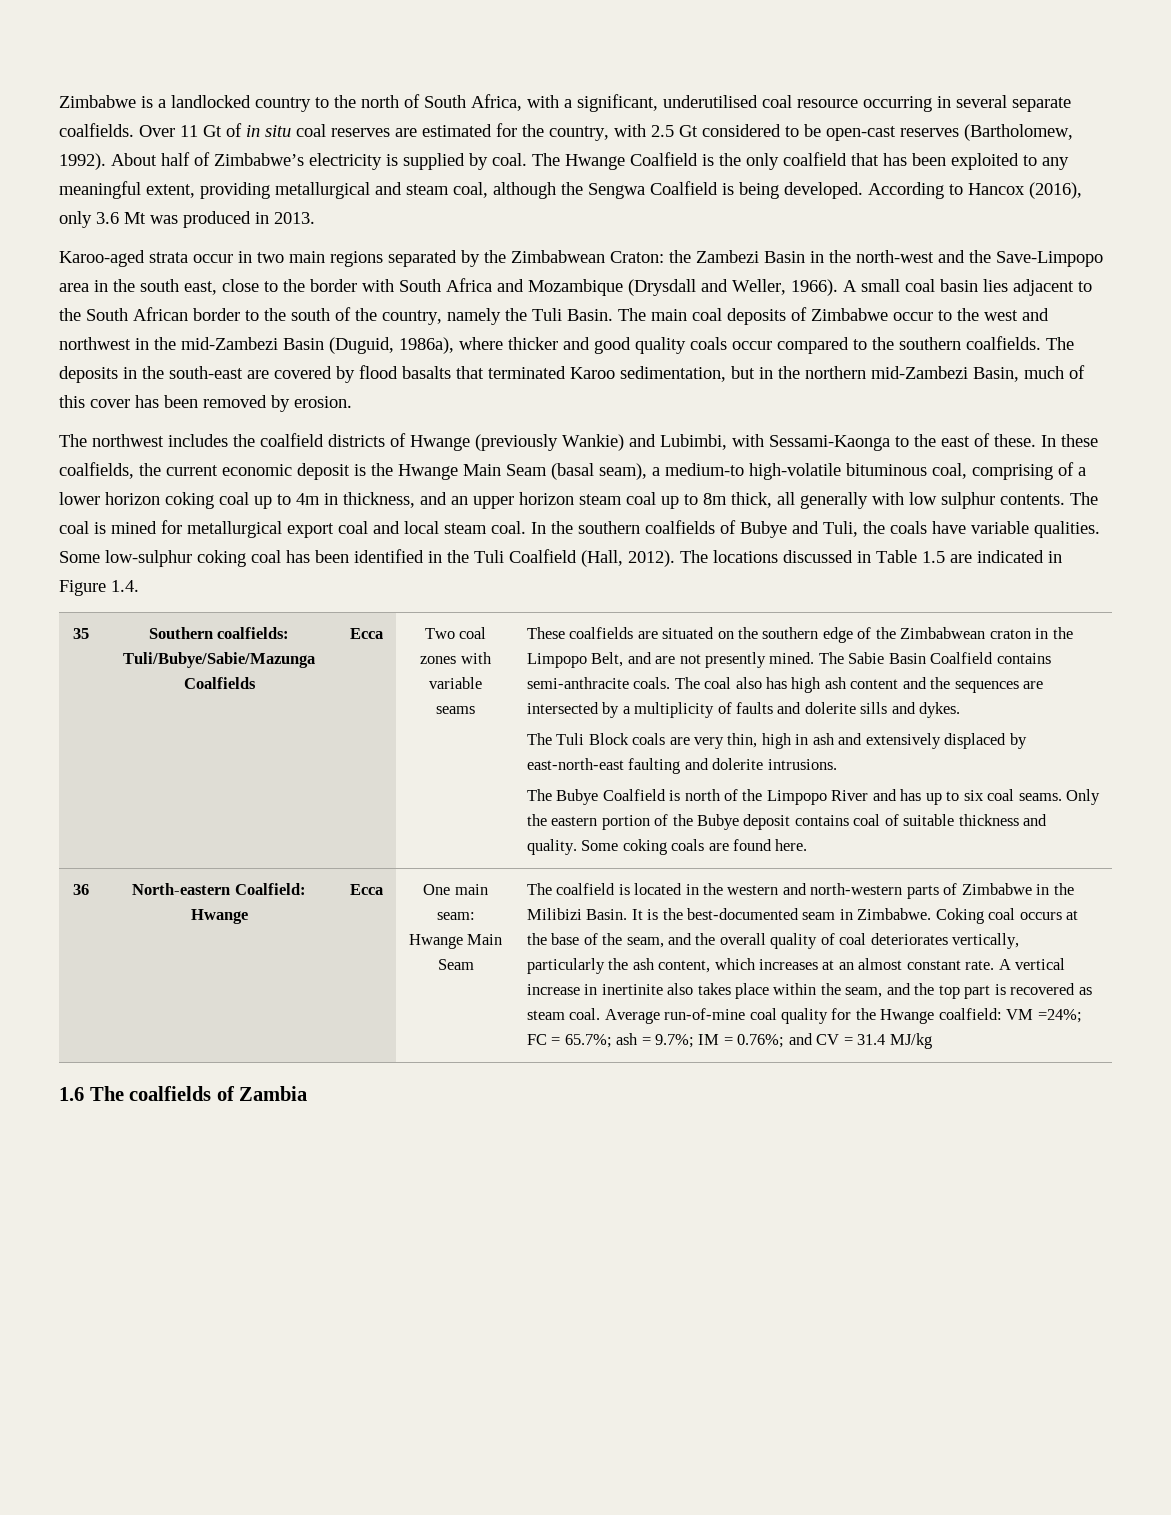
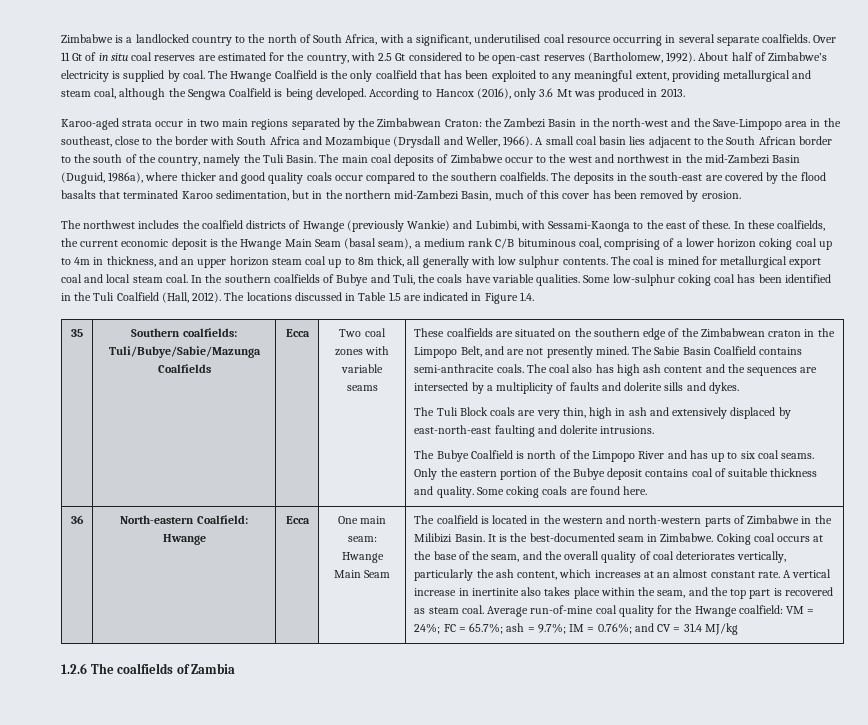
- Karoo-aged strata occur in two main regions separated by the Zimbabwean Craton: the Zambezi Basin in the north-west and the Save-Limpopo area in the south east, close to the border with South Africa and Mozambique (Drysdall and Weller, 1966).
+ Karoo-aged strata occur in two main regions separated by the Zimbabwean Craton: the Zambezi Basin in the north-west and the Save-Limpopo area in the southeast, close to the border with South Africa and Mozambique (Drysdall and Weller, 1966).
- The deposits in the south-east are covered by flood basalts that terminated Karoo sedimentation, but in the northern mid-Zambezi Basin, much of this cover has been removed by erosion.
+ The deposits in the south-east are covered by the flood basalts that terminated Karoo sedimentation, but in the northern mid-Zambezi Basin, much of this cover has been removed by erosion.
- In these coalfields, the current economic deposit is the Hwange Main Seam (basal seam), a medium-to high-volatile bituminous coal, comprising of a lower horizon coking coal up to 4m in thickness, and an upper horizon steam coal up to 8m thick, all generally with low sulphur contents.
+ In these coalfields, the current economic deposit is the Hwange Main Seam (basal seam), a medium rank C/B bituminous coal, comprising of a lower horizon coking coal up to 4m in thickness, and an upper horizon steam coal up to 8m thick, all generally with low sulphur contents.
- Average run-of-mine coal quality for the Hwange coalfield: VM =24%; FC = 65.7%; ash = 9.7%; IM = 0.76%; and CV = 31.4 MJ/kg
+ Average run-of-mine coal quality for the Hwange coalfield: VM = 24%; FC = 65.7%; ash = 9.7%; IM = 0.76%; and CV = 31.4 MJ/kg
- 1.6 The coalfields of Zambia
+ 1.2.6 The coalfields of Zambia

